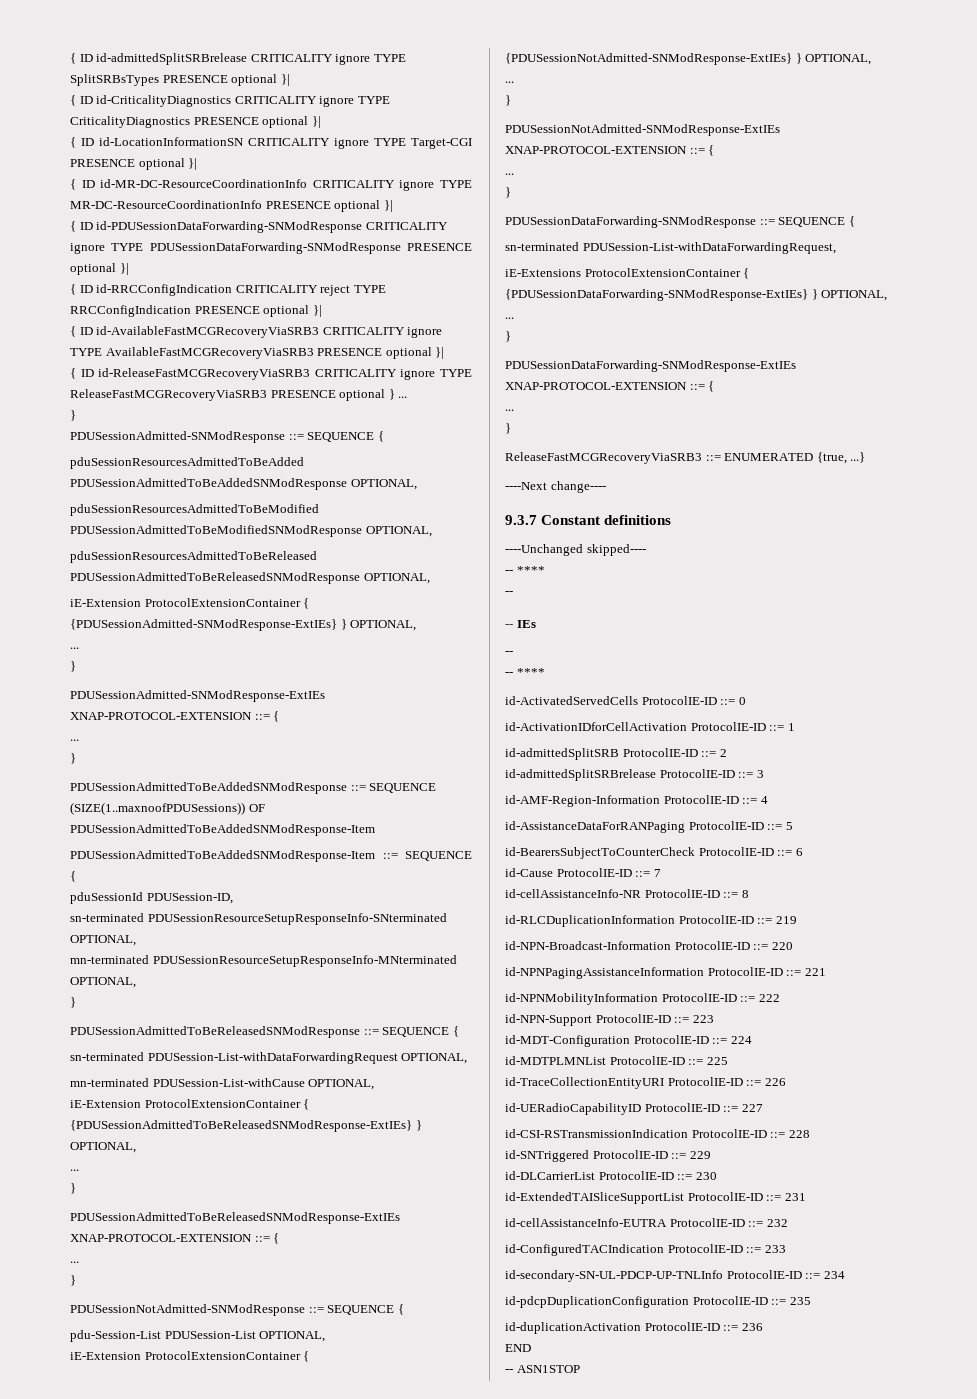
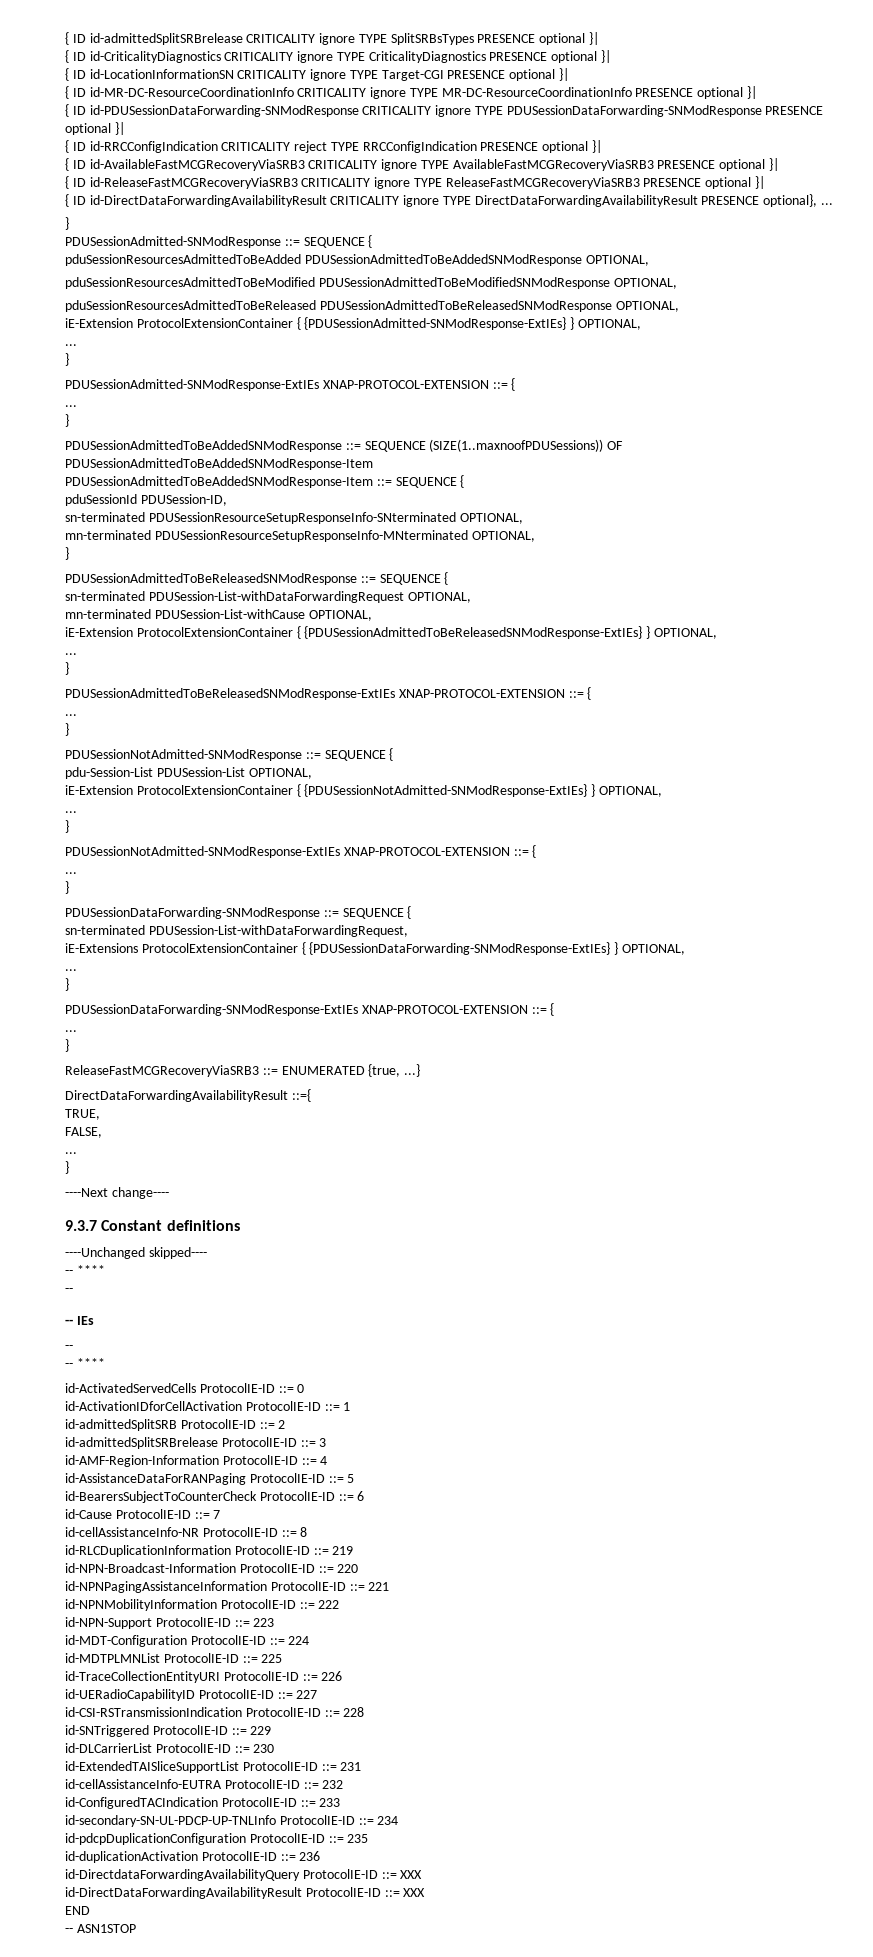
- { ID id-ReleaseFastMCGRecoveryViaSRB3 CRITICALITY ignore TYPE ReleaseFastMCGRecoveryViaSRB3 PRESENCE optional } ...
+ { ID id-ReleaseFastMCGRecoveryViaSRB3 CRITICALITY ignore TYPE ReleaseFastMCGRecoveryViaSRB3 PRESENCE optional }|
+ { ID id-DirectDataForwardingAvailabilityResult CRITICALITY ignore TYPE DirectDataForwardingAvailabilityResult PRESENCE optional}, ...
+ DirectDataForwardingAvailabilityResult ::={
+ TRUE,
+ FALSE,
+ ...
+ }
+ id-DirectdataForwardingAvailabilityQuery ProtocolIE-ID ::= XXX
+ id-DirectDataForwardingAvailabilityResult ProtocolIE-ID ::= XXX

